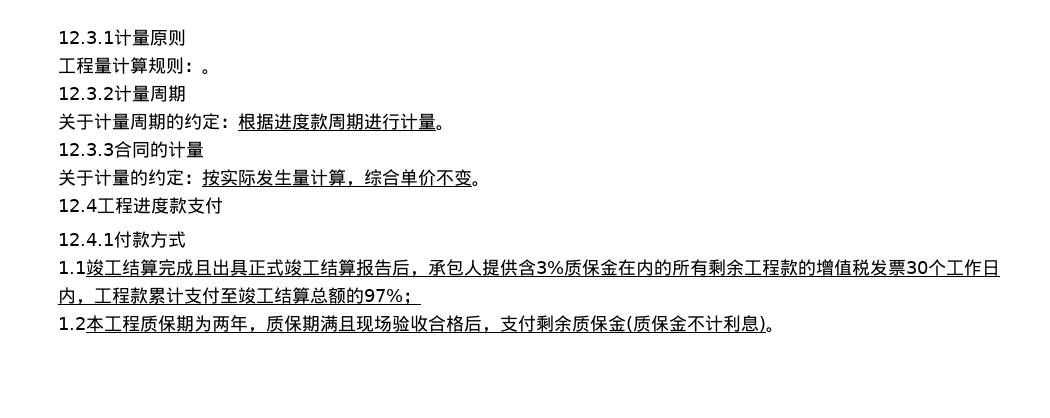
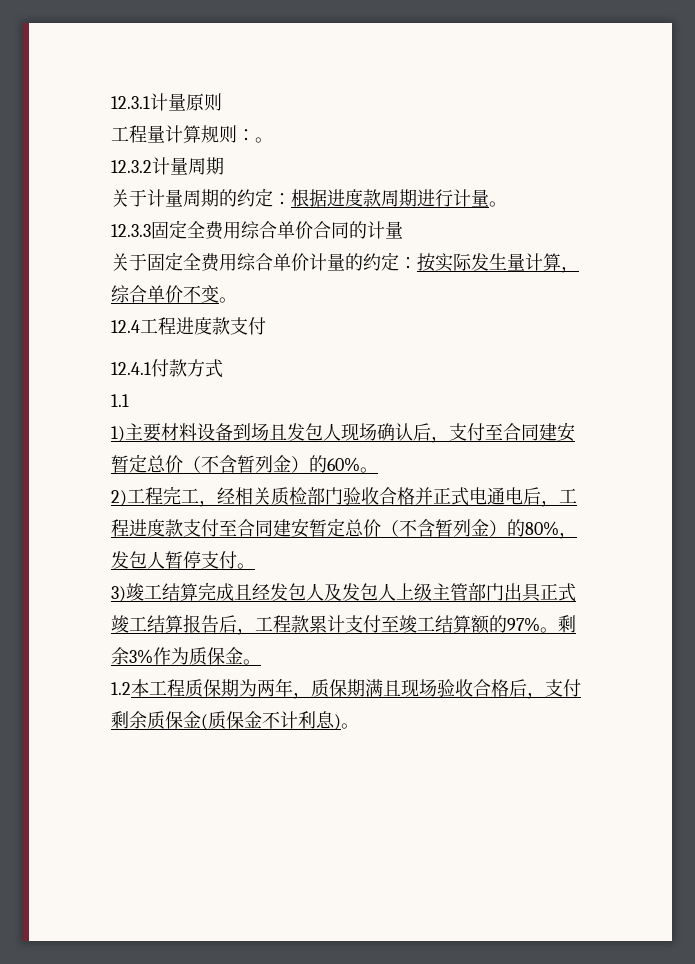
- 12.3.3合同的计量
+ 12.3.3固定全费用综合单价合同的计量
- 关于计量的约定：按实际发生量计算，综合单价不变。
+ 关于固定全费用综合单价计量的约定：按实际发生量计算，综合单价不变。
- 1.1竣工结算完成且出具正式竣工结算报告后，承包人提供含3%质保金在内的所有剩余工程款的增值税发票30个工作日内，工程款累计支付至竣工结算总额的97%；
+ 1.1
+ 1)主要材料设备到场且发包人现场确认后，支付至合同建安暂定总价（不含暂列金）的60%。
+ 2)工程完工，经相关质检部门验收合格并正式电通电后，工程进度款支付至合同建安暂定总价（不含暂列金）的80%，发包人暂停支付。
+ 3)竣工结算完成且经发包人及发包人上级主管部门出具正式竣工结算报告后，工程款累计支付至竣工结算额的97%。剩余3%作为质保金。

